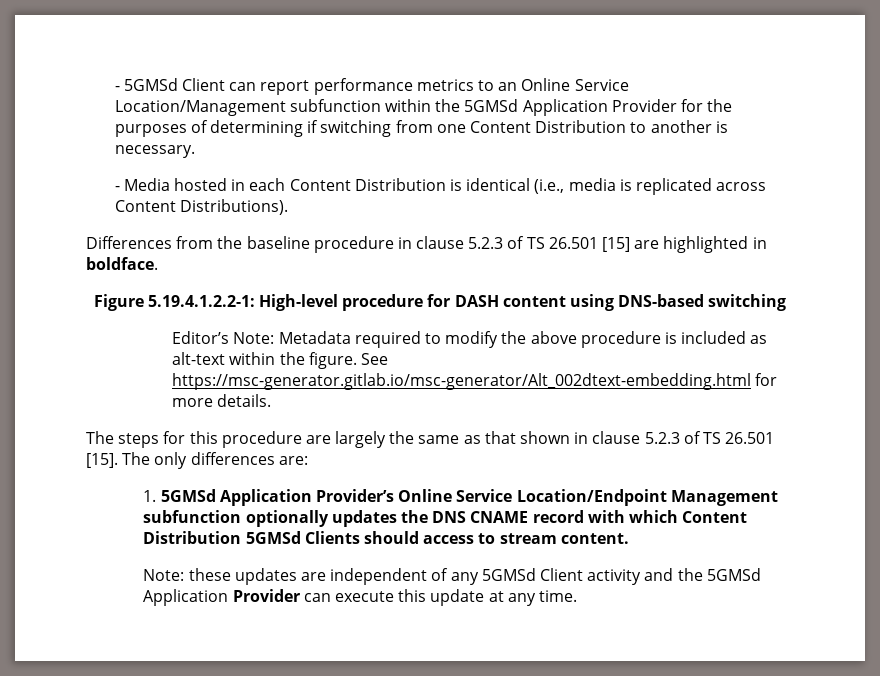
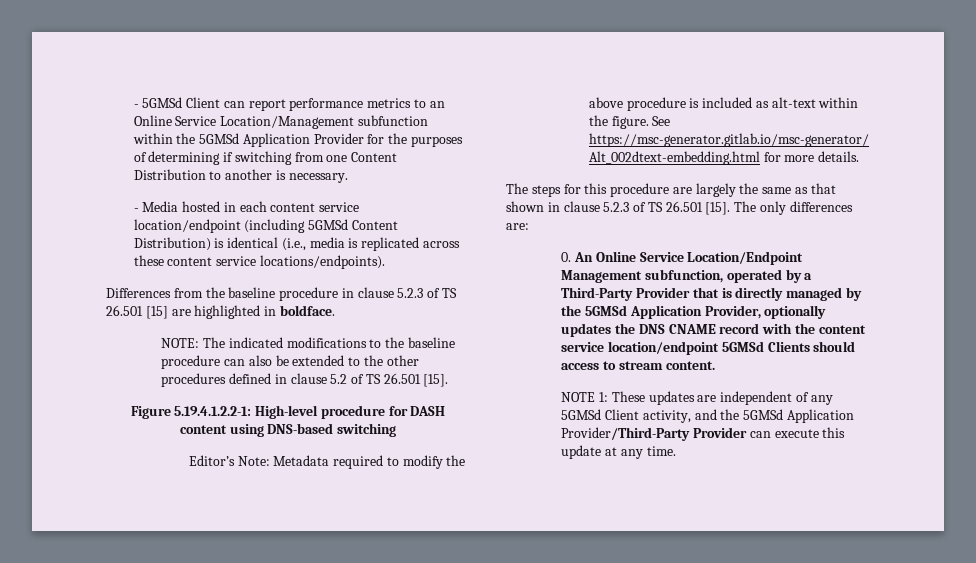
- - Media hosted in each Content Distribution is identical (i.e., media is replicated across Content Distributions).
+ - Media hosted in each content service location/endpoint (including 5GMSd Content Distribution) is identical (i.e., media is replicated across these content service locations/endpoints).
+ NOTE: The indicated modifications to the baseline procedure can also be extended to the other procedures defined in clause 5.2 of TS 26.501 [15].
- 1. 5GMSd Application Provider’s Online Service Location/Endpoint Management subfunction optionally updates the DNS CNAME record with which Content Distribution 5GMSd Clients should access to stream content.
+ 0. An Online Service Location/Endpoint Management subfunction, operated by a Third-Party Provider that is directly managed by the 5GMSd Application Provider, optionally updates the DNS CNAME record with the content service location/endpoint 5GMSd Clients should access to stream content.
- Note: these updates are independent of any 5GMSd Client activity and the 5GMSd Application Provider can execute this update at any time.
+ NOTE 1: These updates are independent of any 5GMSd Client activity, and the 5GMSd Application Provider/Third-Party Provider can execute this update at any time.

